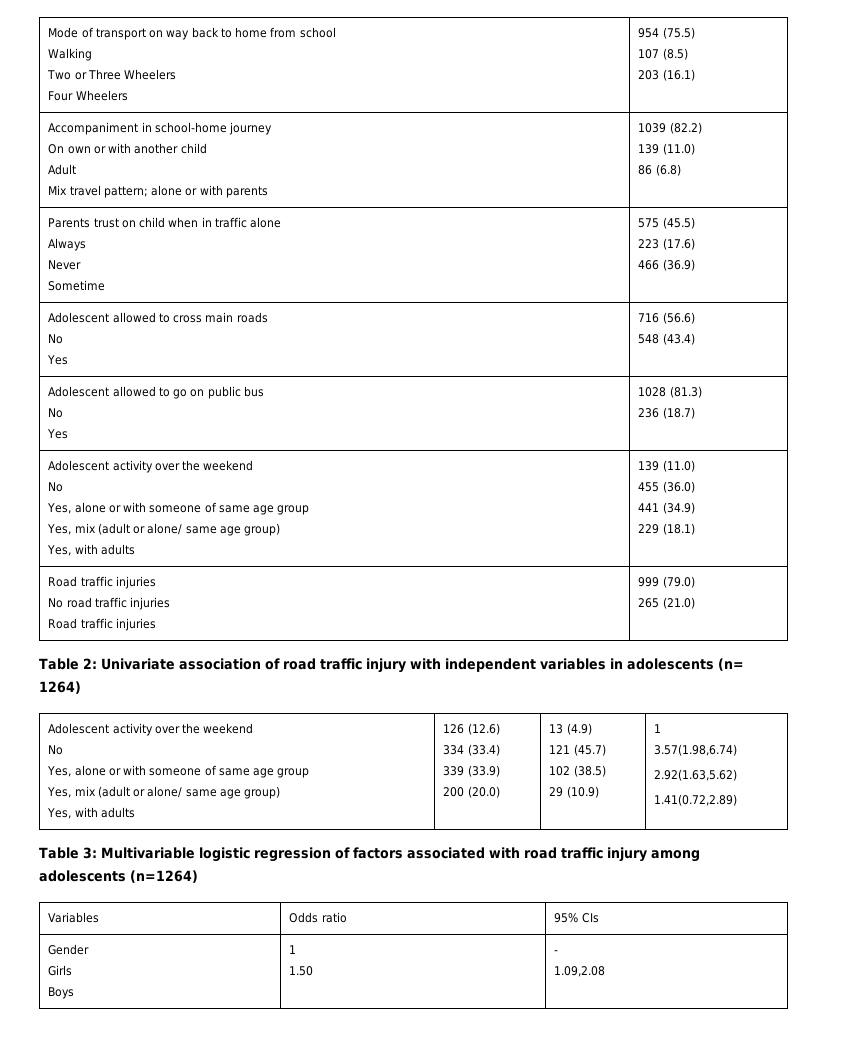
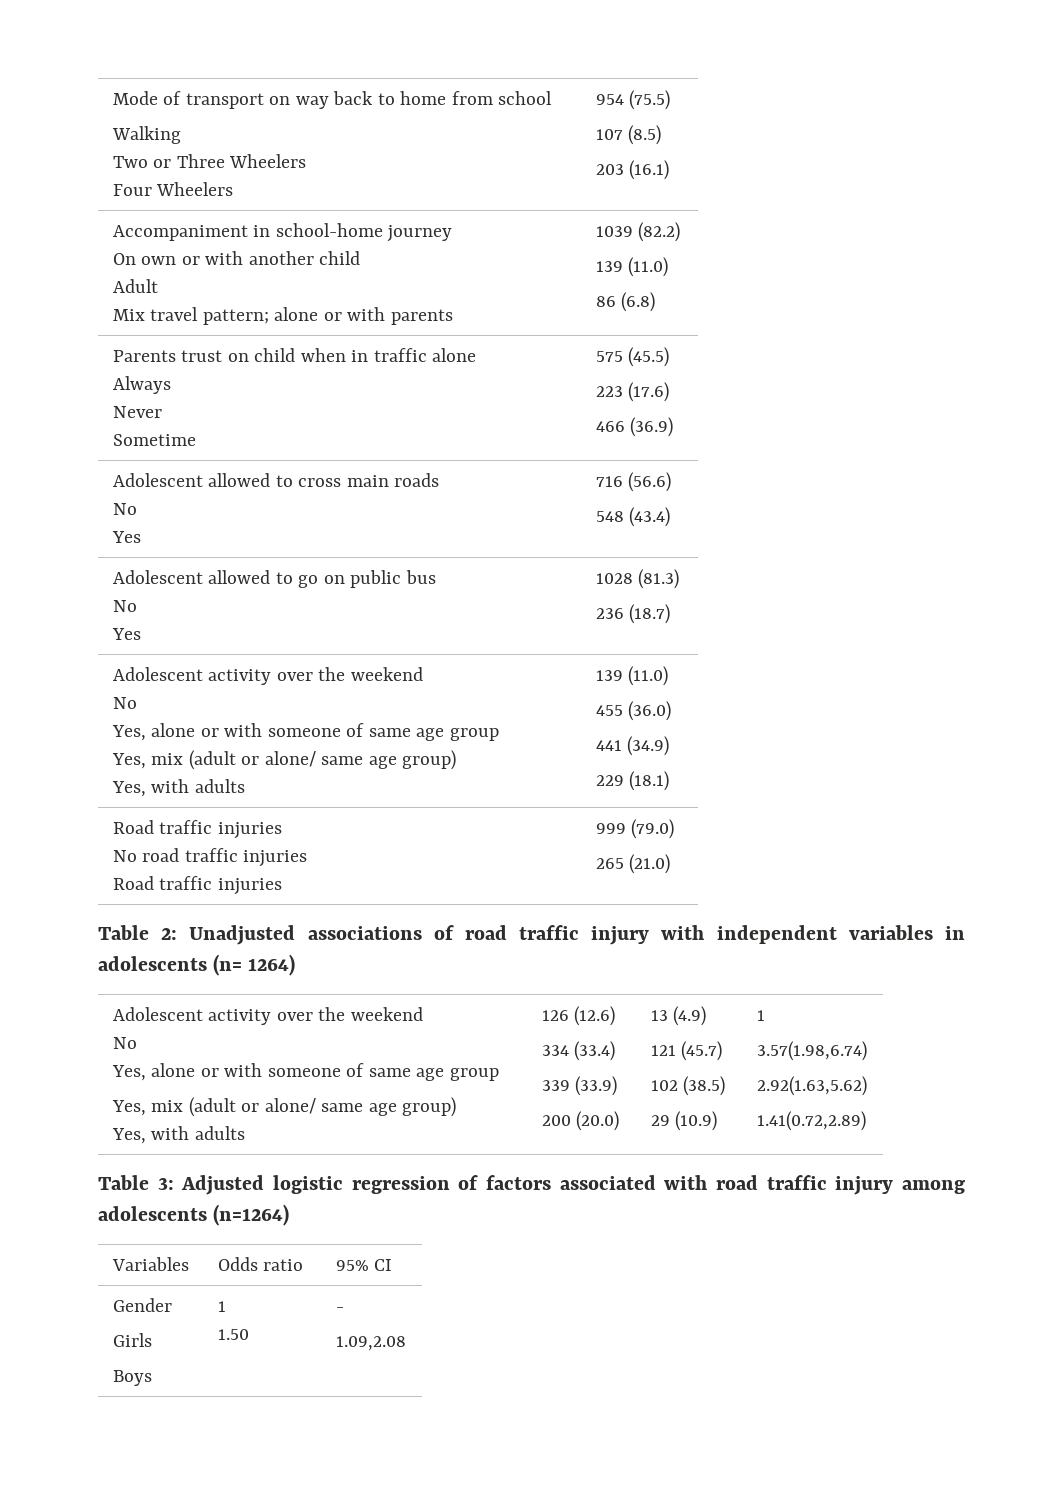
- Table 2: Univariate association of road traffic injury with independent variables in adolescents (n= 1264)
+ Table 2: Unadjusted associations of road traffic injury with independent variables in adolescents (n= 1264)
- Table 3: Multivariable logistic regression of factors associated with road traffic injury among adolescents (n=1264)
+ Table 3: Adjusted logistic regression of factors associated with road traffic injury among adolescents (n=1264)
- Variables | Odds ratio | 95% CIs
+ Variables | Odds ratio | 95% CI

